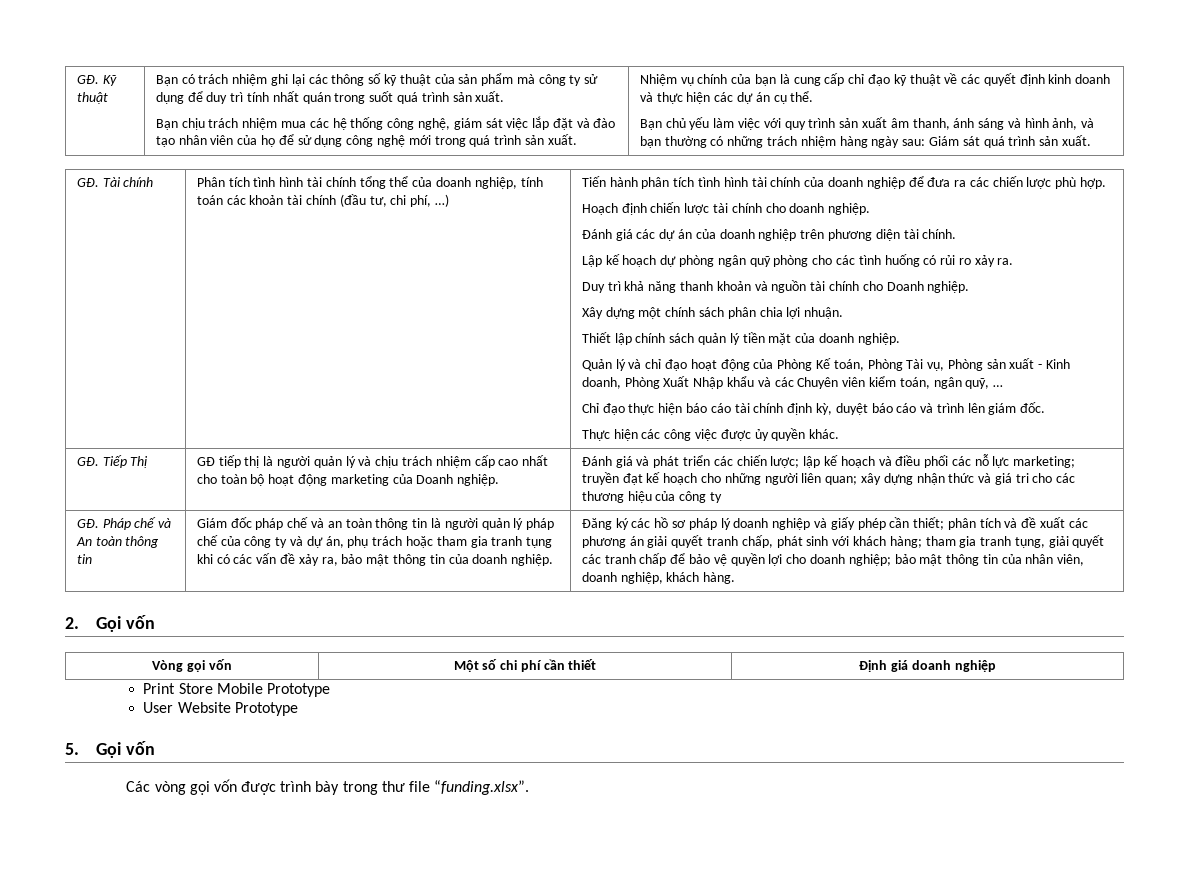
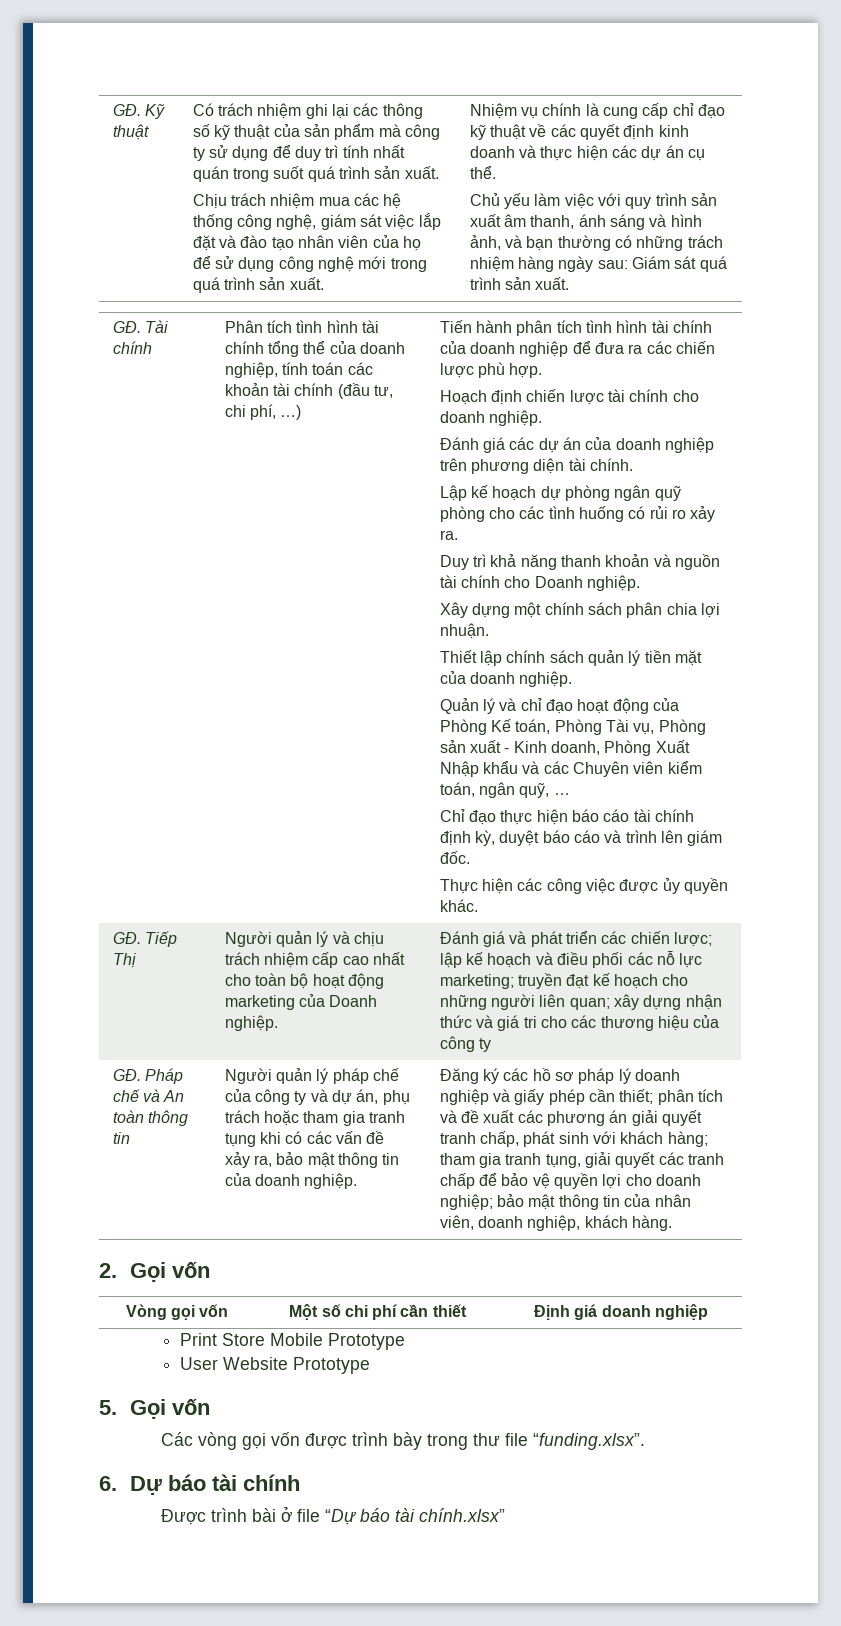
- Bạn có trách nhiệm ghi lại các thông số kỹ thuật của sản phẩm mà công ty sử dụng để duy trì tính nhất quán trong suốt quá trình sản xuất.
+ Có trách nhiệm ghi lại các thông số kỹ thuật của sản phẩm mà công ty sử dụng để duy trì tính nhất quán trong suốt quá trình sản xuất.
- Bạn chịu trách nhiệm mua các hệ thống công nghệ, giám sát việc lắp đặt và đào tạo nhân viên của họ để sử dụng công nghệ mới trong quá trình sản xuất.
+ Chịu trách nhiệm mua các hệ thống công nghệ, giám sát việc lắp đặt và đào tạo nhân viên của họ để sử dụng công nghệ mới trong quá trình sản xuất.
- Nhiệm vụ chính của bạn là cung cấp chỉ đạo kỹ thuật về các quyết định kinh doanh và thực hiện các dự án cụ thể.
+ Nhiệm vụ chính là cung cấp chỉ đạo kỹ thuật về các quyết định kinh doanh và thực hiện các dự án cụ thể.
- Bạn chủ yếu làm việc với quy trình sản xuất âm thanh, ánh sáng và hình ảnh, và bạn thường có những trách nhiệm hàng ngày sau: Giám sát quá trình sản xuất.
+ Chủ yếu làm việc với quy trình sản xuất âm thanh, ánh sáng và hình ảnh, và bạn thường có những trách nhiệm hàng ngày sau: Giám sát quá trình sản xuất.
- GĐ tiếp thị là người quản lý và chịu trách nhiệm cấp cao nhất cho toàn bộ hoạt động marketing của Doanh nghiệp.
+ Người quản lý và chịu trách nhiệm cấp cao nhất cho toàn bộ hoạt động marketing của Doanh nghiệp.
- Giám đốc pháp chế và an toàn thông tin là người quản lý pháp chế của công ty và dự án, phụ trách hoặc tham gia tranh tụng khi có các vấn đề xảy ra, bảo mật thông tin của doanh nghiệp.
+ Người quản lý pháp chế của công ty và dự án, phụ trách hoặc tham gia tranh tụng khi có các vấn đề xảy ra, bảo mật thông tin của doanh nghiệp.
+ 6. Dự báo tài chính
+ Được trình bài ở file “Dự báo tài chính.xlsx”

